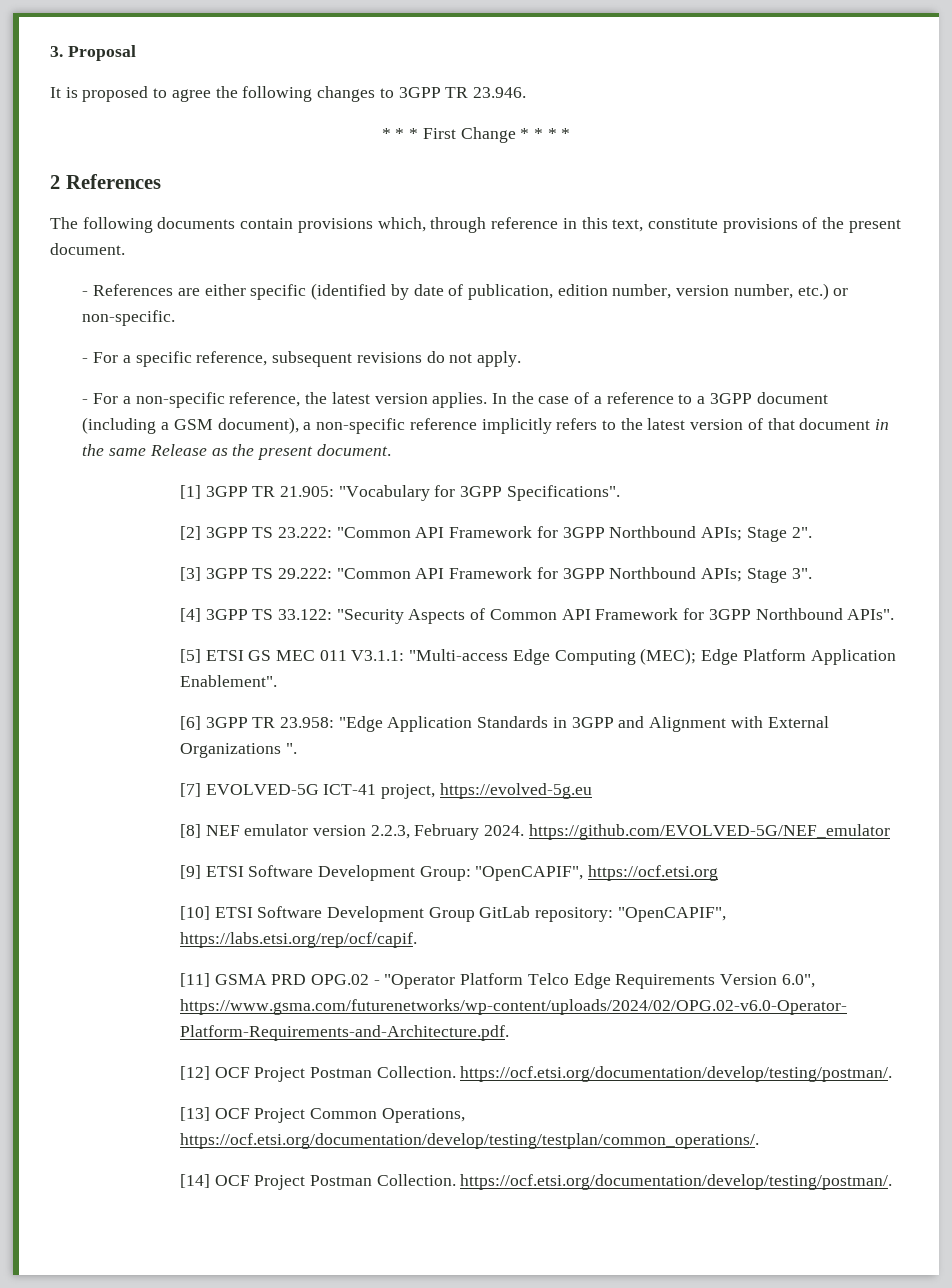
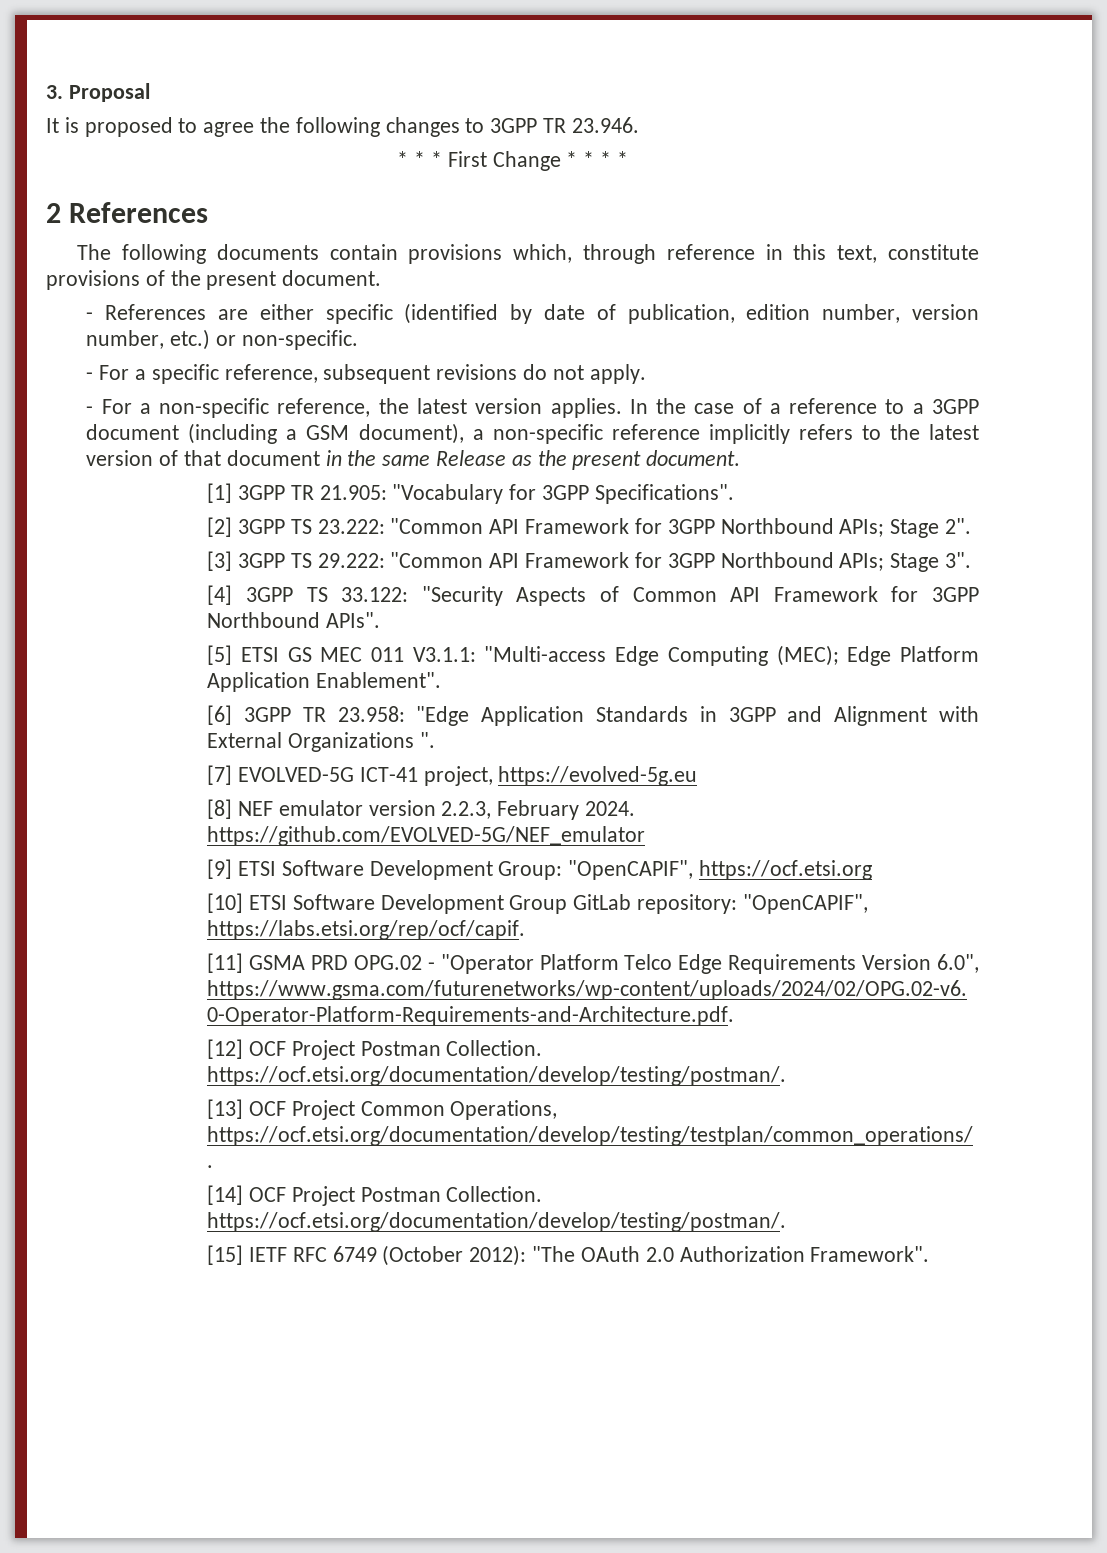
+ [15] IETF RFC 6749 (October 2012): "The OAuth 2.0 Authorization Framework".

